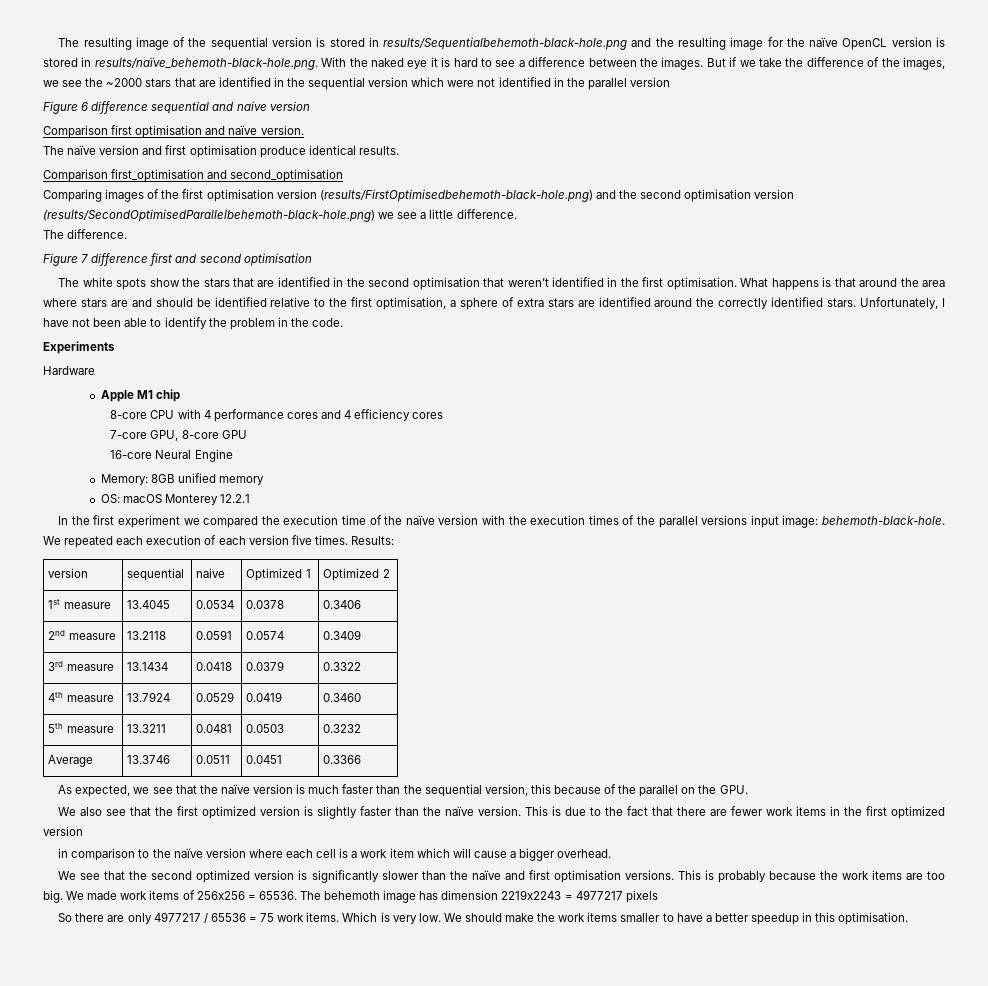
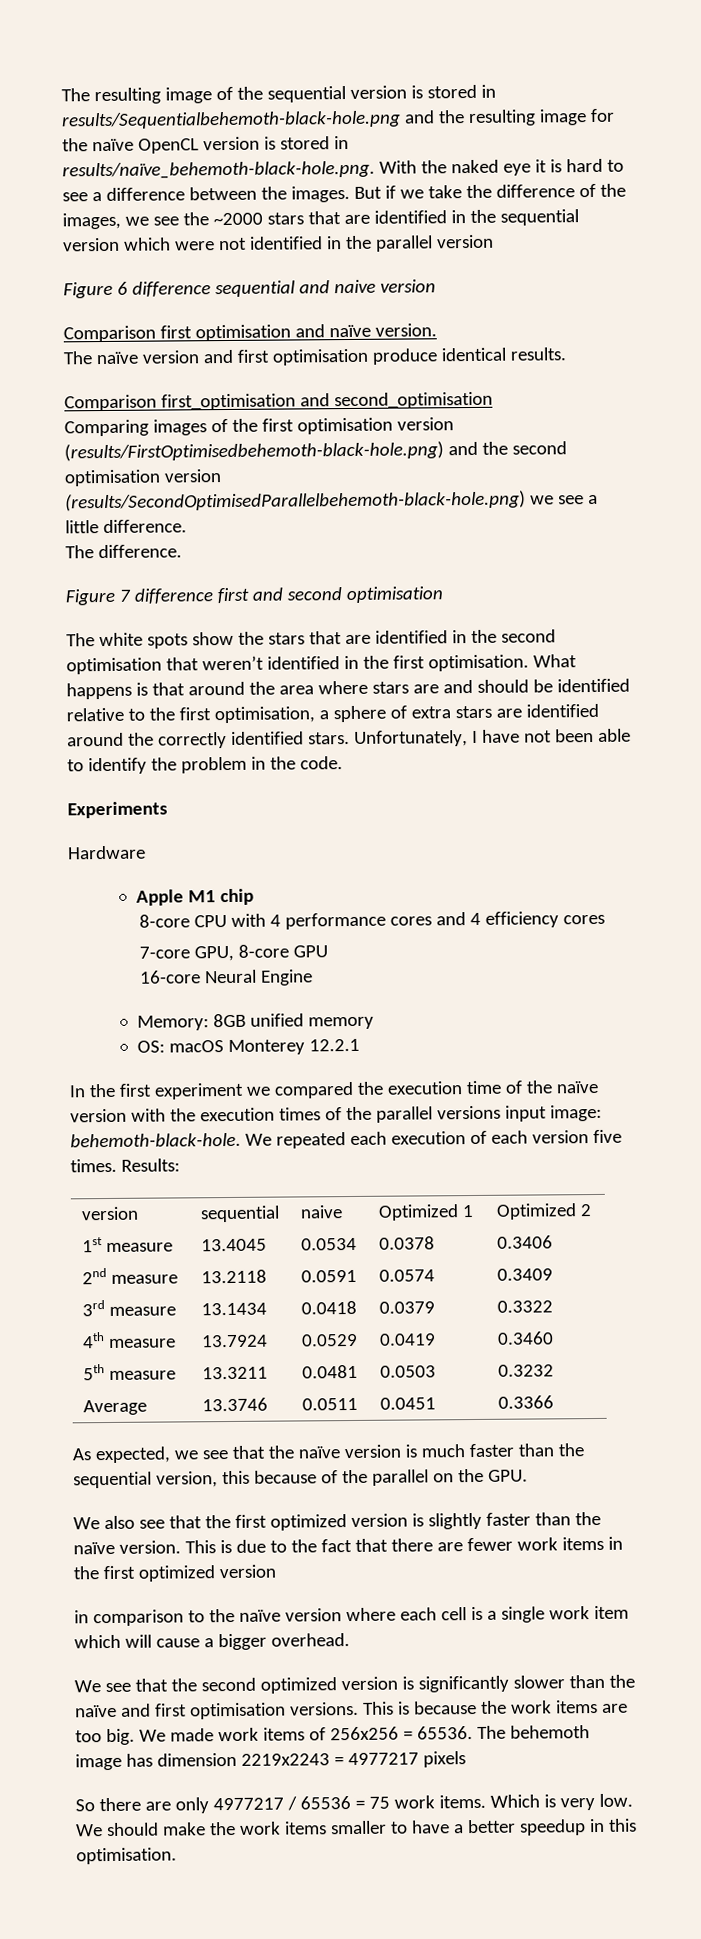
- in comparison to the naïve version where each cell is a work item which will cause a bigger overhead.
+ in comparison to the naïve version where each cell is a single work item which will cause a bigger overhead.
- This is probably because the work items are too big.
+ This is because the work items are too big.

